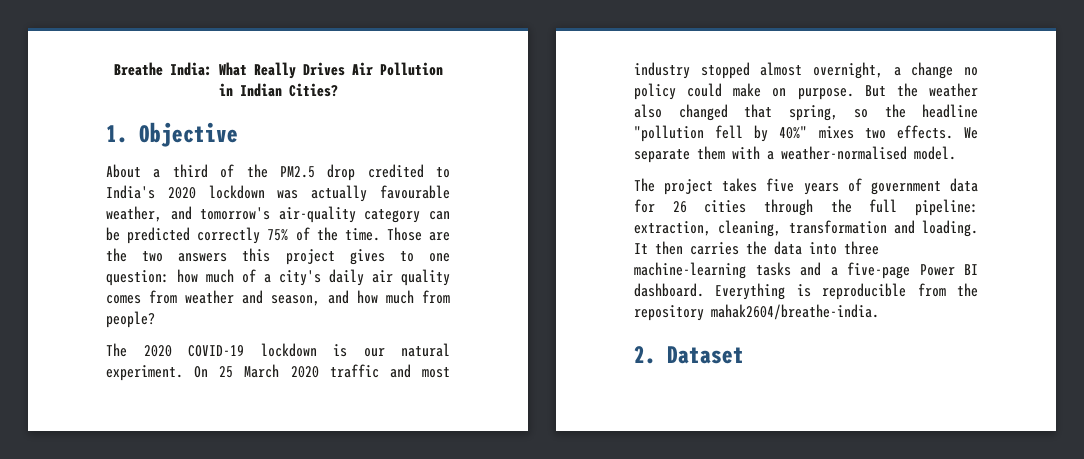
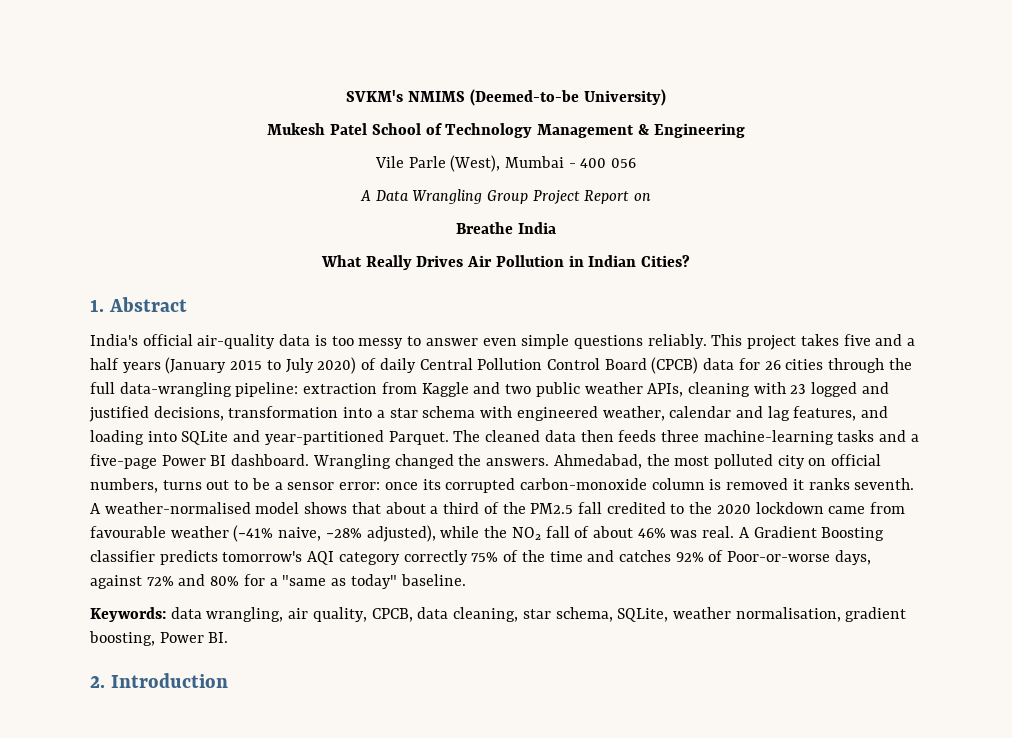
- Breathe India: What Really Drives Air Pollution in Indian Cities?
+ SVKM's NMIMS (Deemed-to-be University)
+ Mukesh Patel School of Technology Management & Engineering
+ Vile Parle (West), Mumbai - 400 056
+ A Data Wrangling Group Project Report on
+ Breathe India
+ What Really Drives Air Pollution in Indian Cities?
- 1. Objective
- About a third of the PM2.5 drop credited to India's 2020 lockdown was actually favourable weather, and tomorrow's air-quality category can be predicted correctly 75% of the time. Those are the two answers this project gives to one question: how much of a city's daily air quality comes from weather and season, and how much from people?
- The 2020 COVID-19 lockdown is our natural experiment. On 25 March 2020 traffic and most industry stopped almost overnight, a change no policy could make on purpose. But the weather also changed that spring, so the headline "pollution fell by 40%" mixes two effects. We separate them with a weather-normalised model.
- The project takes five years of government data for 26 cities through the full pipeline: extraction, cleaning, transformation and loading. It then carries the data into three machine-learning tasks and a five-page Power BI dashboard.
+ 1. Abstract
+ India's official air-quality data is too messy to answer even simple questions reliably. This project takes five and a half years (January 2015 to July 2020) of daily Central Pollution Control Board (CPCB) data for 26 cities through the full data-wrangling pipeline: extraction from Kaggle and two public weather APIs, cleaning with 23 logged and justified decisions, transformation into a star schema with engineered weather, calendar and lag features, and loading into SQLite and year-partitioned Parquet. The cleaned data then feeds three machine-learning tasks and a five-page Power BI dashboard.
- Everything is reproducible from the repository mahak2604/breathe-india.
+ Wrangling changed the answers. Ahmedabad, the most polluted city on official numbers, turns out to be a sensor error: once its corrupted carbon-monoxide column is removed it ranks seventh. A weather-normalised model shows that about a third of the PM2.5 fall credited to the 2020 lockdown came from favourable weather (−41% naive, −28% adjusted), while the NO₂ fall of about 46% was real. A Gradient Boosting classifier predicts tomorrow's AQI category correctly 75% of the time and catches 92% of Poor-or-worse days, against 72% and 80% for a "same as today" baseline.
+ Keywords: data wrangling, air quality, CPCB, data cleaning, star schema, SQLite, weather normalisation, gradient boosting, Power BI.
- 2. Dataset
+ 2. Introduction

